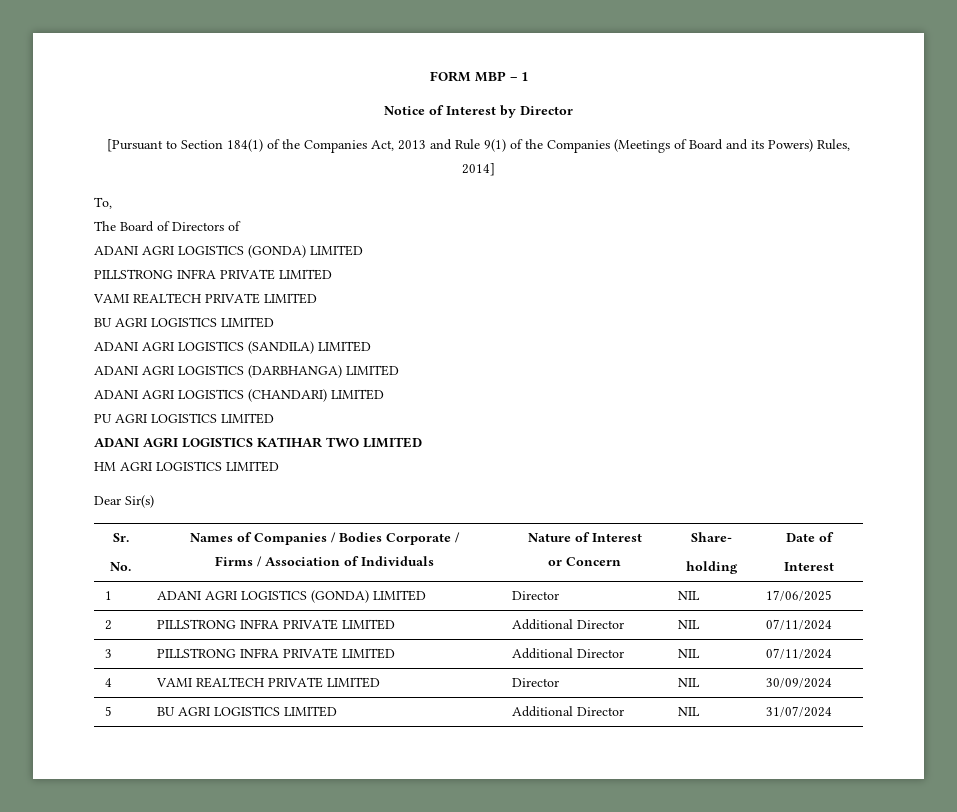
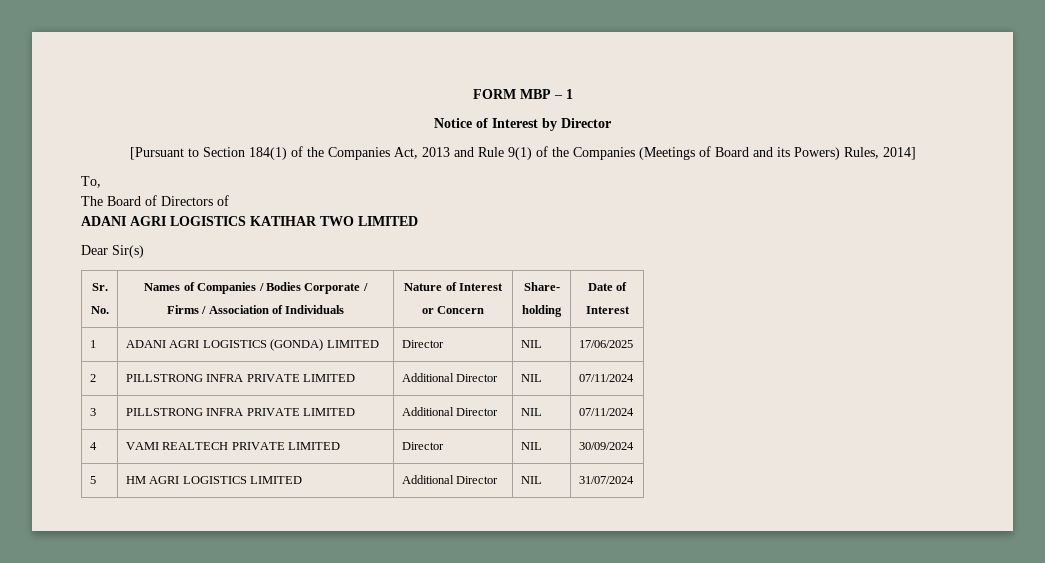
  The Board of Directors of
- ADANI AGRI LOGISTICS (GONDA) LIMITED
- PILLSTRONG INFRA PRIVATE LIMITED
- VAMI REALTECH PRIVATE LIMITED
- BU AGRI LOGISTICS LIMITED
- ADANI AGRI LOGISTICS (SANDILA) LIMITED
- ADANI AGRI LOGISTICS (DARBHANGA) LIMITED
- ADANI AGRI LOGISTICS (CHANDARI) LIMITED
- PU AGRI LOGISTICS LIMITED
- HM AGRI LOGISTICS LIMITED
- 5 | BU AGRI LOGISTICS LIMITED | Additional Director | NIL | 31/07/2024
+ 5 | HM AGRI LOGISTICS LIMITED | Additional Director | NIL | 31/07/2024

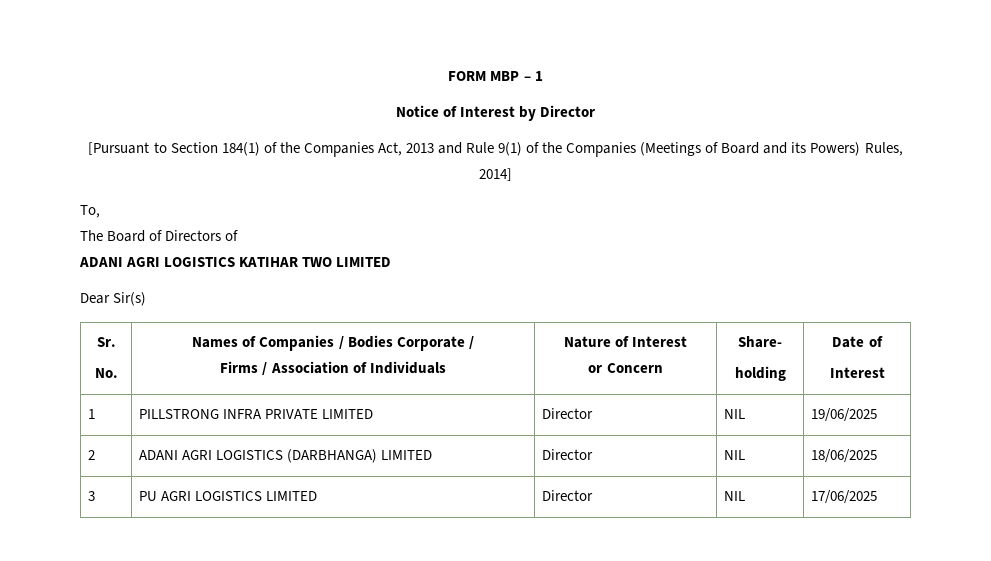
- 1 | ADANI AGRI LOGISTICS (GONDA) LIMITED | Director | NIL | 17/06/2025
- 2 | PILLSTRONG INFRA PRIVATE LIMITED | Additional Director | NIL | 07/11/2024
- 3 | PILLSTRONG INFRA PRIVATE LIMITED | Additional Director | NIL | 07/11/2024
- 4 | VAMI REALTECH PRIVATE LIMITED | Director | NIL | 30/09/2024
- 5 | HM AGRI LOGISTICS LIMITED | Additional Director | NIL | 31/07/2024
+ 1 | PILLSTRONG INFRA PRIVATE LIMITED | Director | NIL | 19/06/2025
+ 2 | ADANI AGRI LOGISTICS (DARBHANGA) LIMITED | Director | NIL | 18/06/2025
+ 3 | PU AGRI LOGISTICS LIMITED | Director | NIL | 17/06/2025

